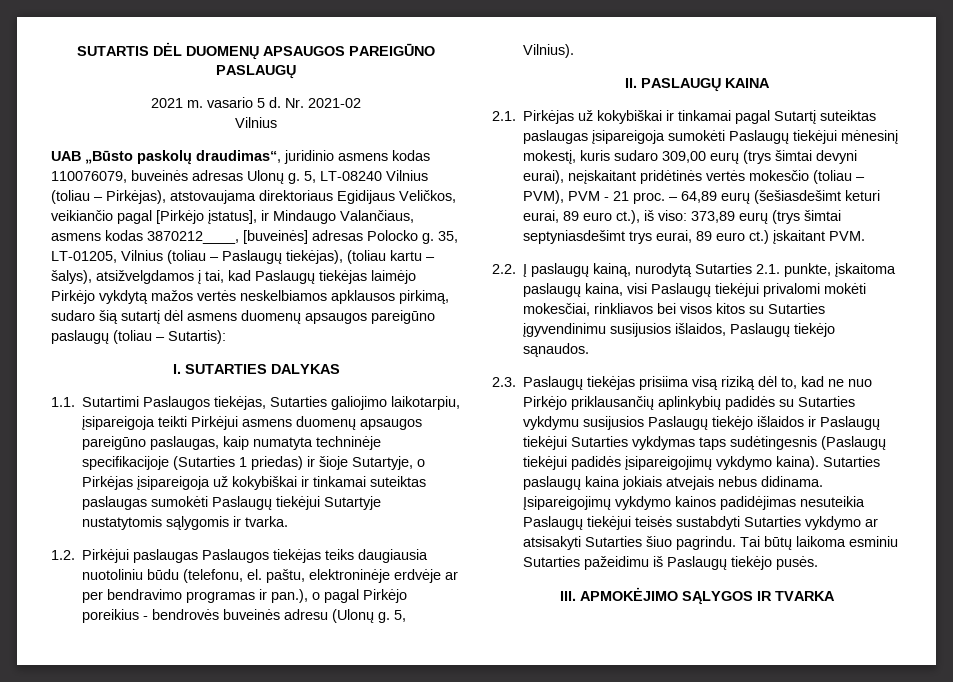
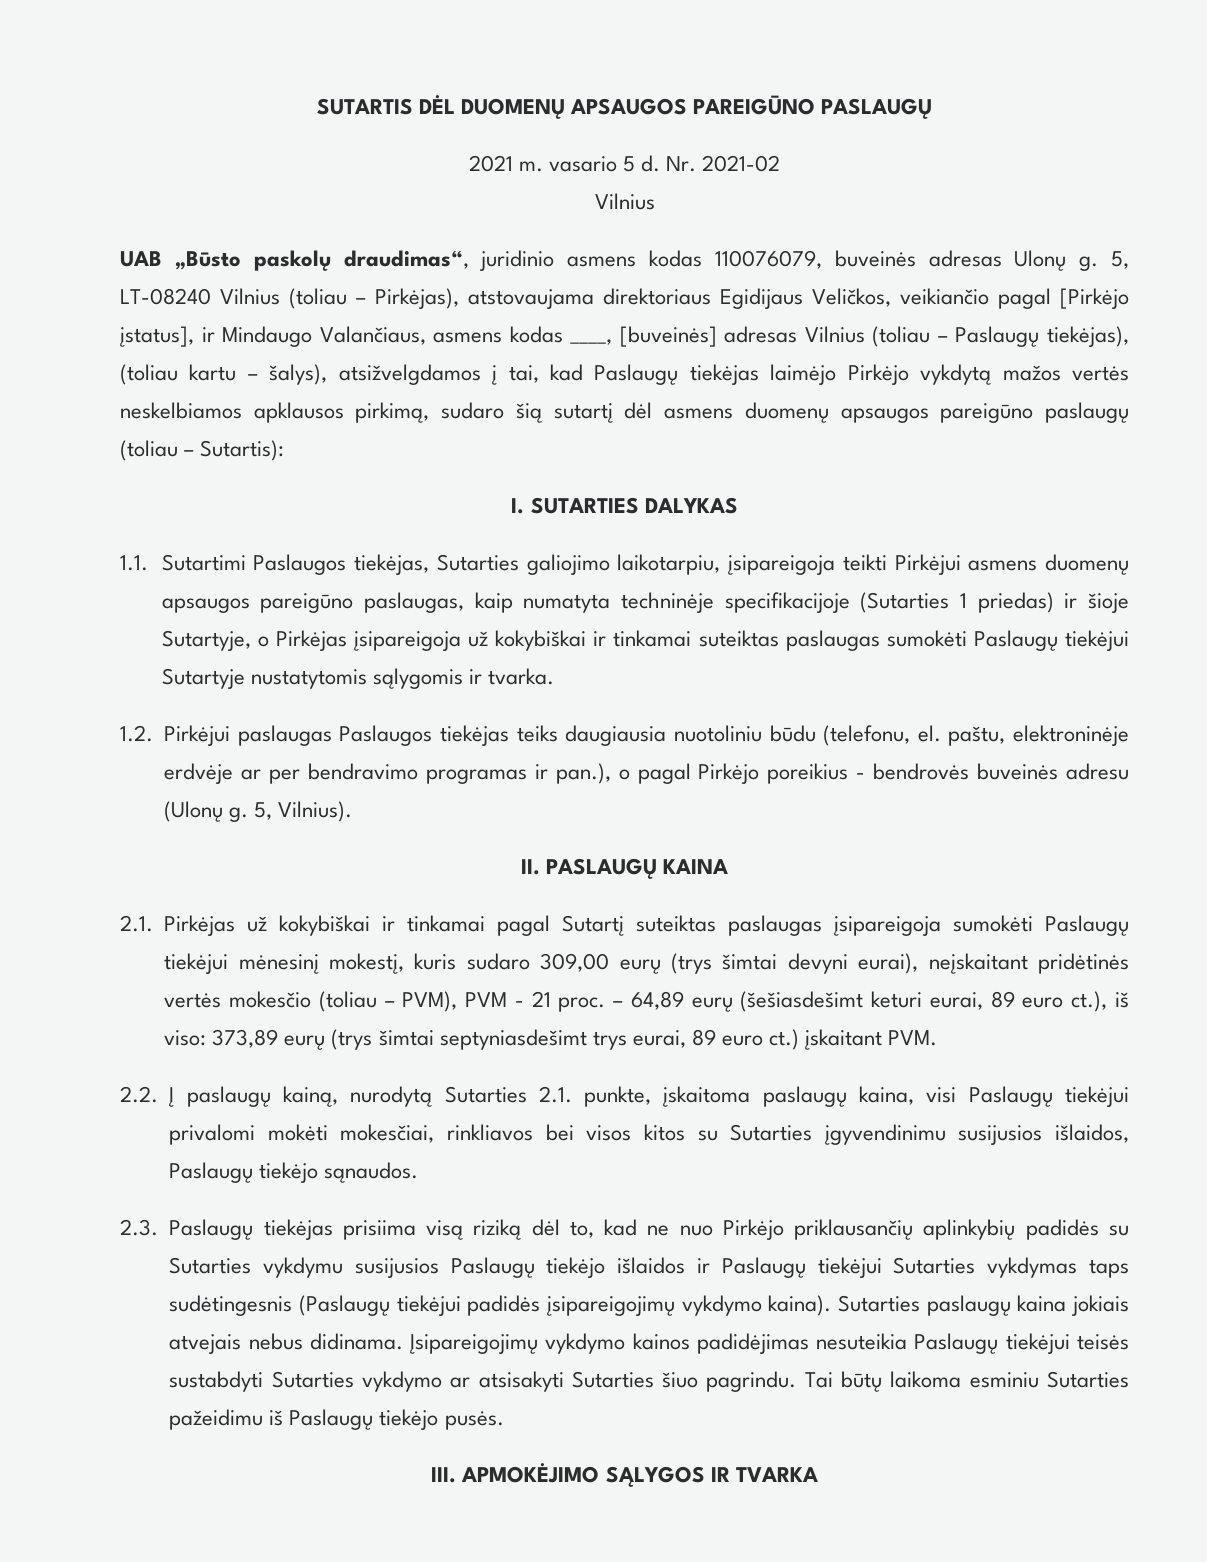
- 5, LT-08240 Vilnius (toliau – Pirkėjas), atstovaujama direktoriaus Egidijaus Veličkos, veikiančio pagal [Pirkėjo įstatus], ir Mindaugo Valančiaus, asmens kodas 3870212____, [buveinės] adresas Polocko g. 35, LT-01205, Vilnius (toliau – Paslaugų tiekėjas), (toliau kartu – šalys), atsižvelgdamos į tai, kad Paslaugų tiekėjas laimėjo Pirkėjo vykdytą mažos vertės neskelbiamos apklausos pirkimą, sudaro šią sutartį dėl asmens duomenų apsaugos pareigūno paslaugų (toliau – Sutartis):
+ 5, LT-08240 Vilnius (toliau – Pirkėjas), atstovaujama direktoriaus Egidijaus Veličkos, veikiančio pagal [Pirkėjo įstatus], ir Mindaugo Valančiaus, asmens kodas ____, [buveinės] adresas Vilnius (toliau – Paslaugų tiekėjas), (toliau kartu – šalys), atsižvelgdamos į tai, kad Paslaugų tiekėjas laimėjo Pirkėjo vykdytą mažos vertės neskelbiamos apklausos pirkimą, sudaro šią sutartį dėl asmens duomenų apsaugos pareigūno paslaugų (toliau – Sutartis):

